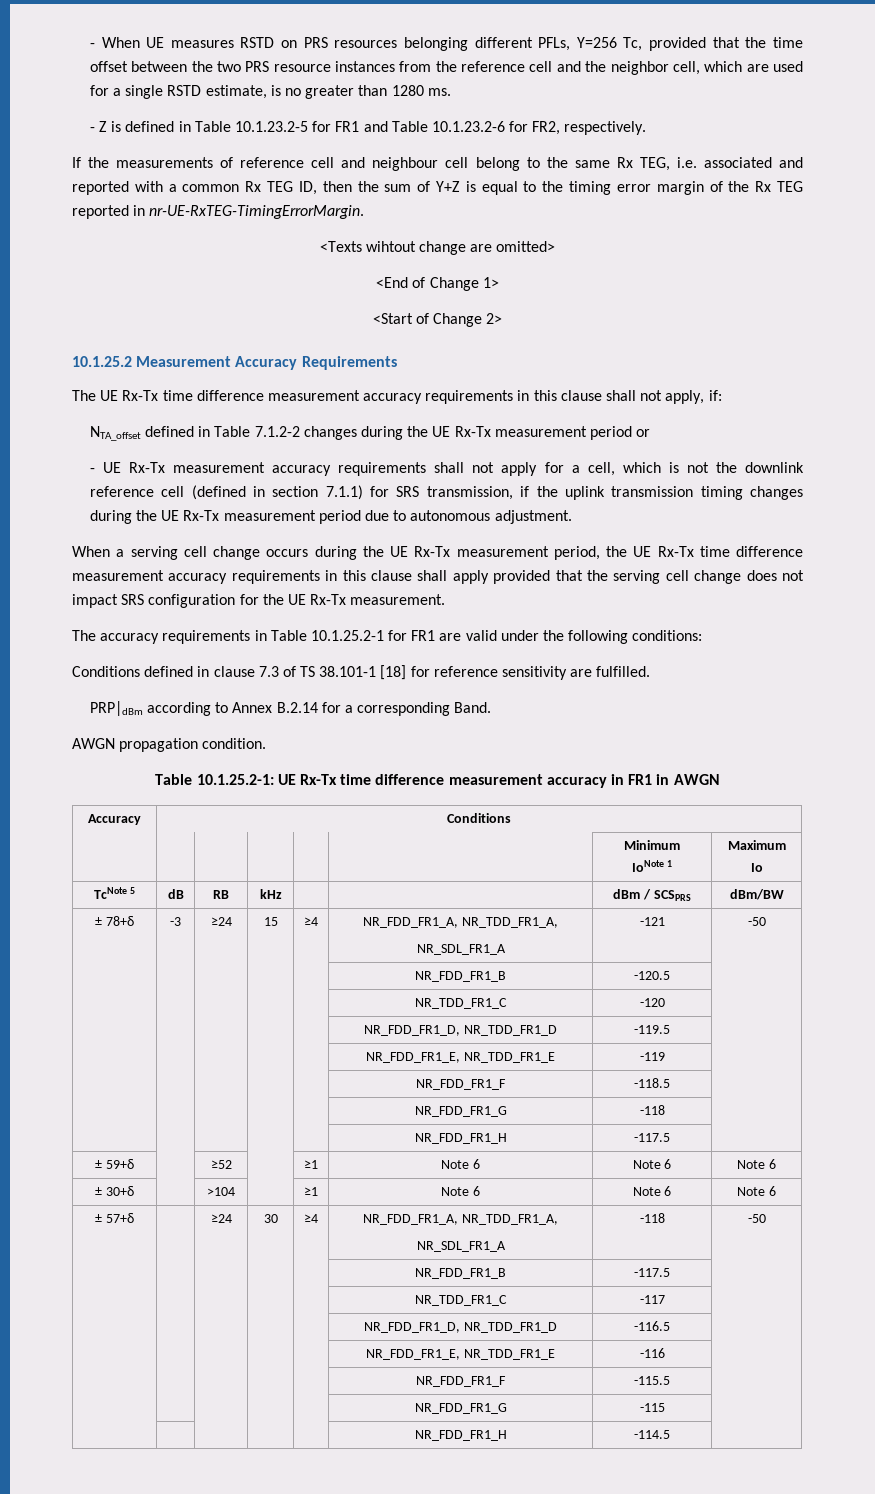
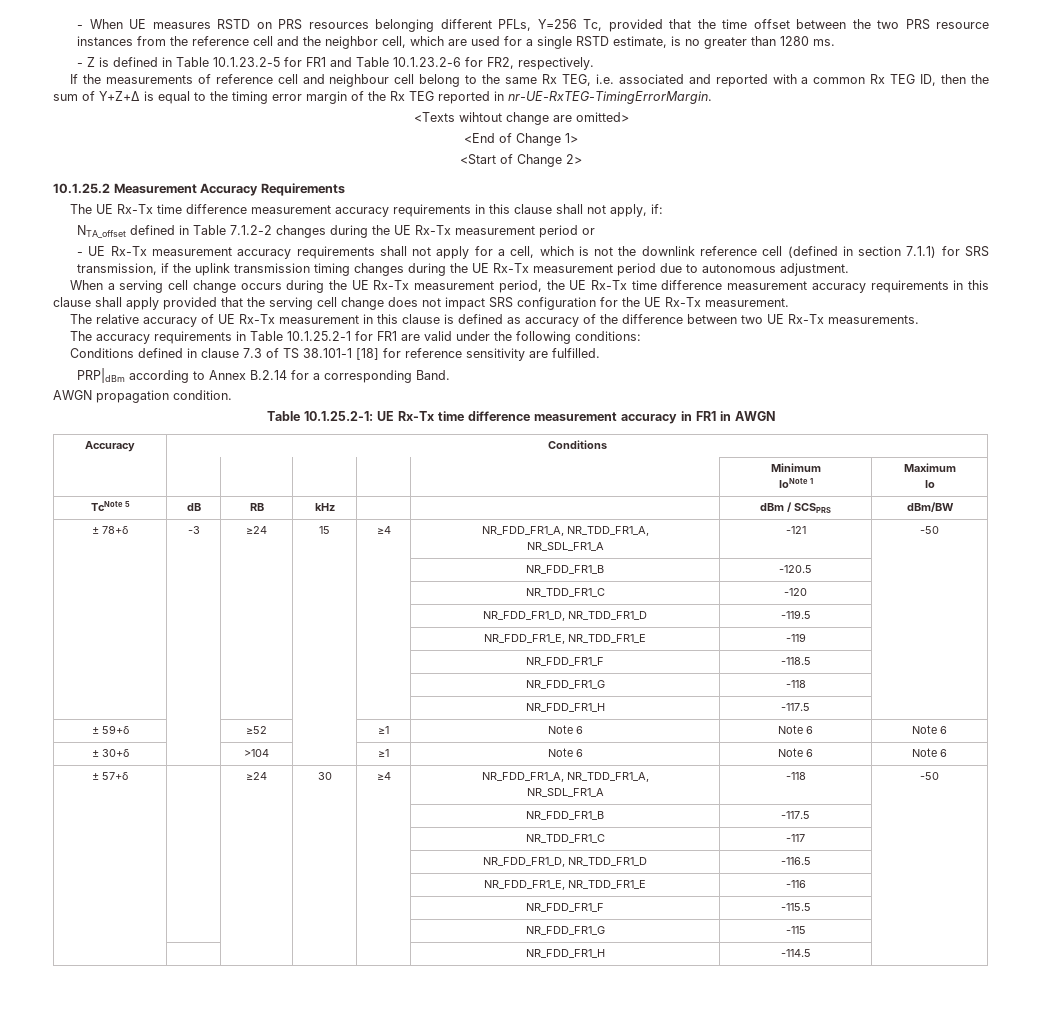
- If the measurements of reference cell and neighbour cell belong to the same Rx TEG, i.e. associated and reported with a common Rx TEG ID, then the sum of Y+Z is equal to the timing error margin of the Rx TEG reported in nr-UE-RxTEG-TimingErrorMargin.
+ If the measurements of reference cell and neighbour cell belong to the same Rx TEG, i.e. associated and reported with a common Rx TEG ID, then the sum of Y+Z+Δ is equal to the timing error margin of the Rx TEG reported in nr-UE-RxTEG-TimingErrorMargin.
+ The relative accuracy of UE Rx-Tx measurement in this clause is defined as accuracy of the difference between two UE Rx-Tx measurements.

